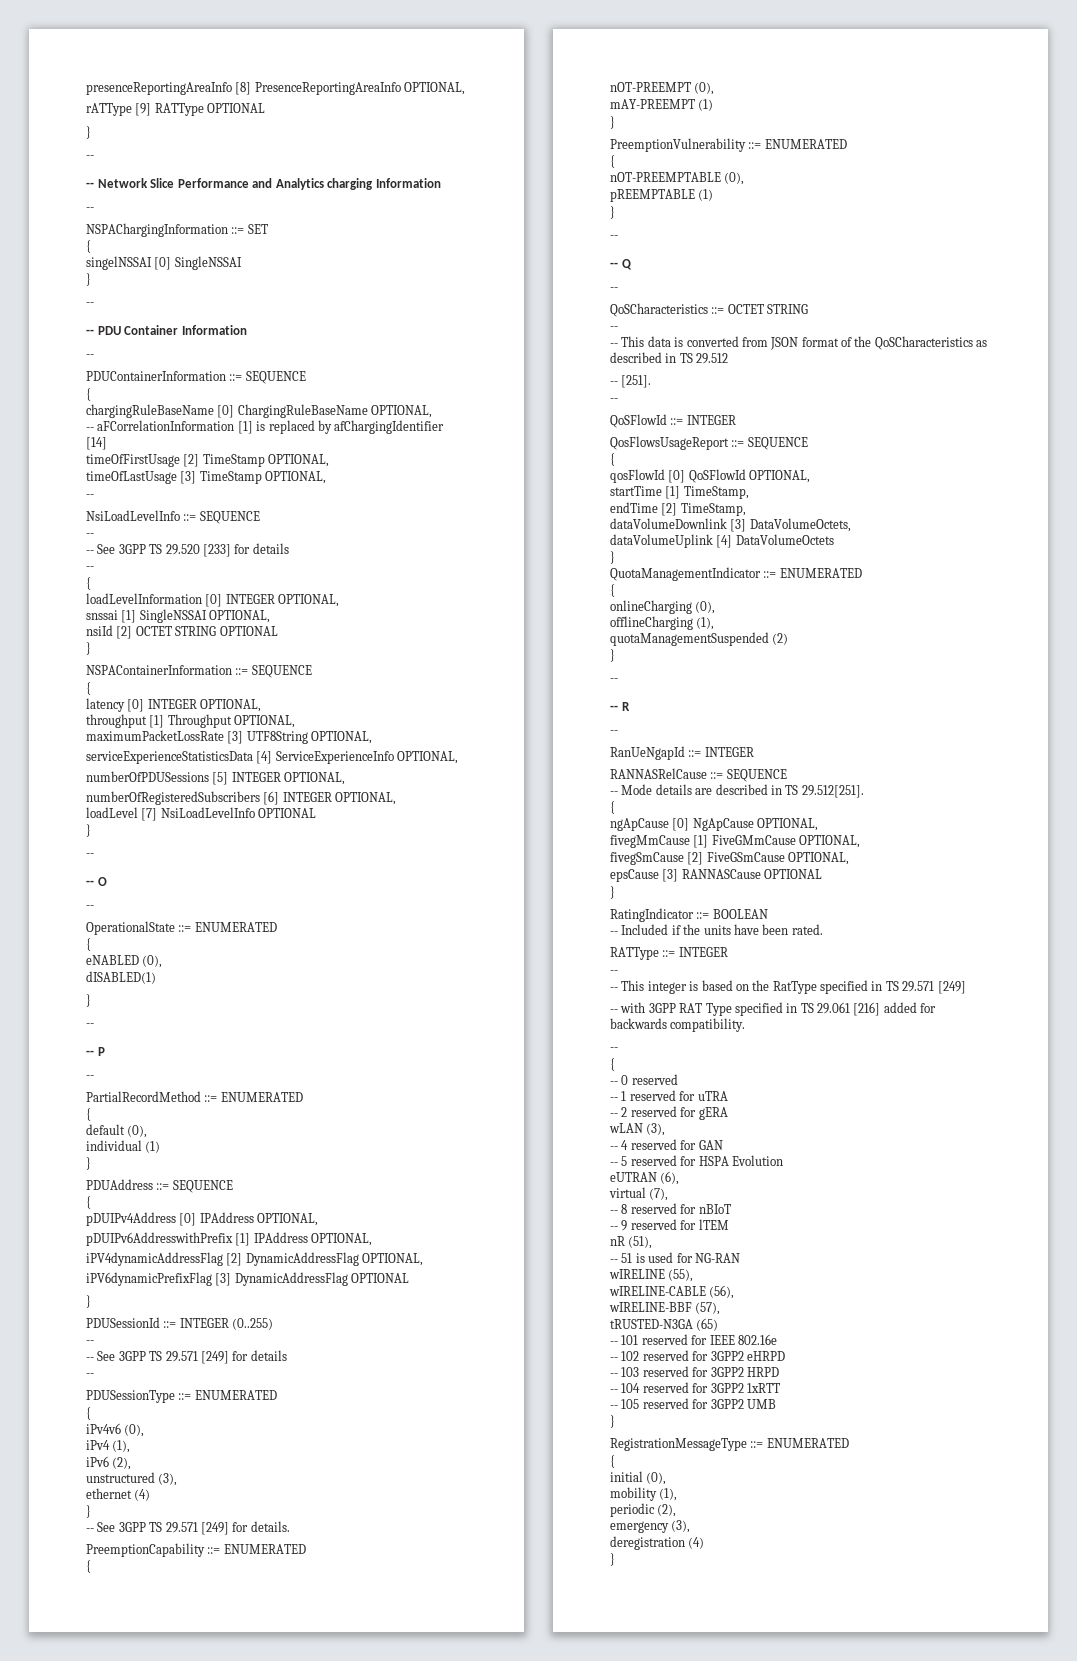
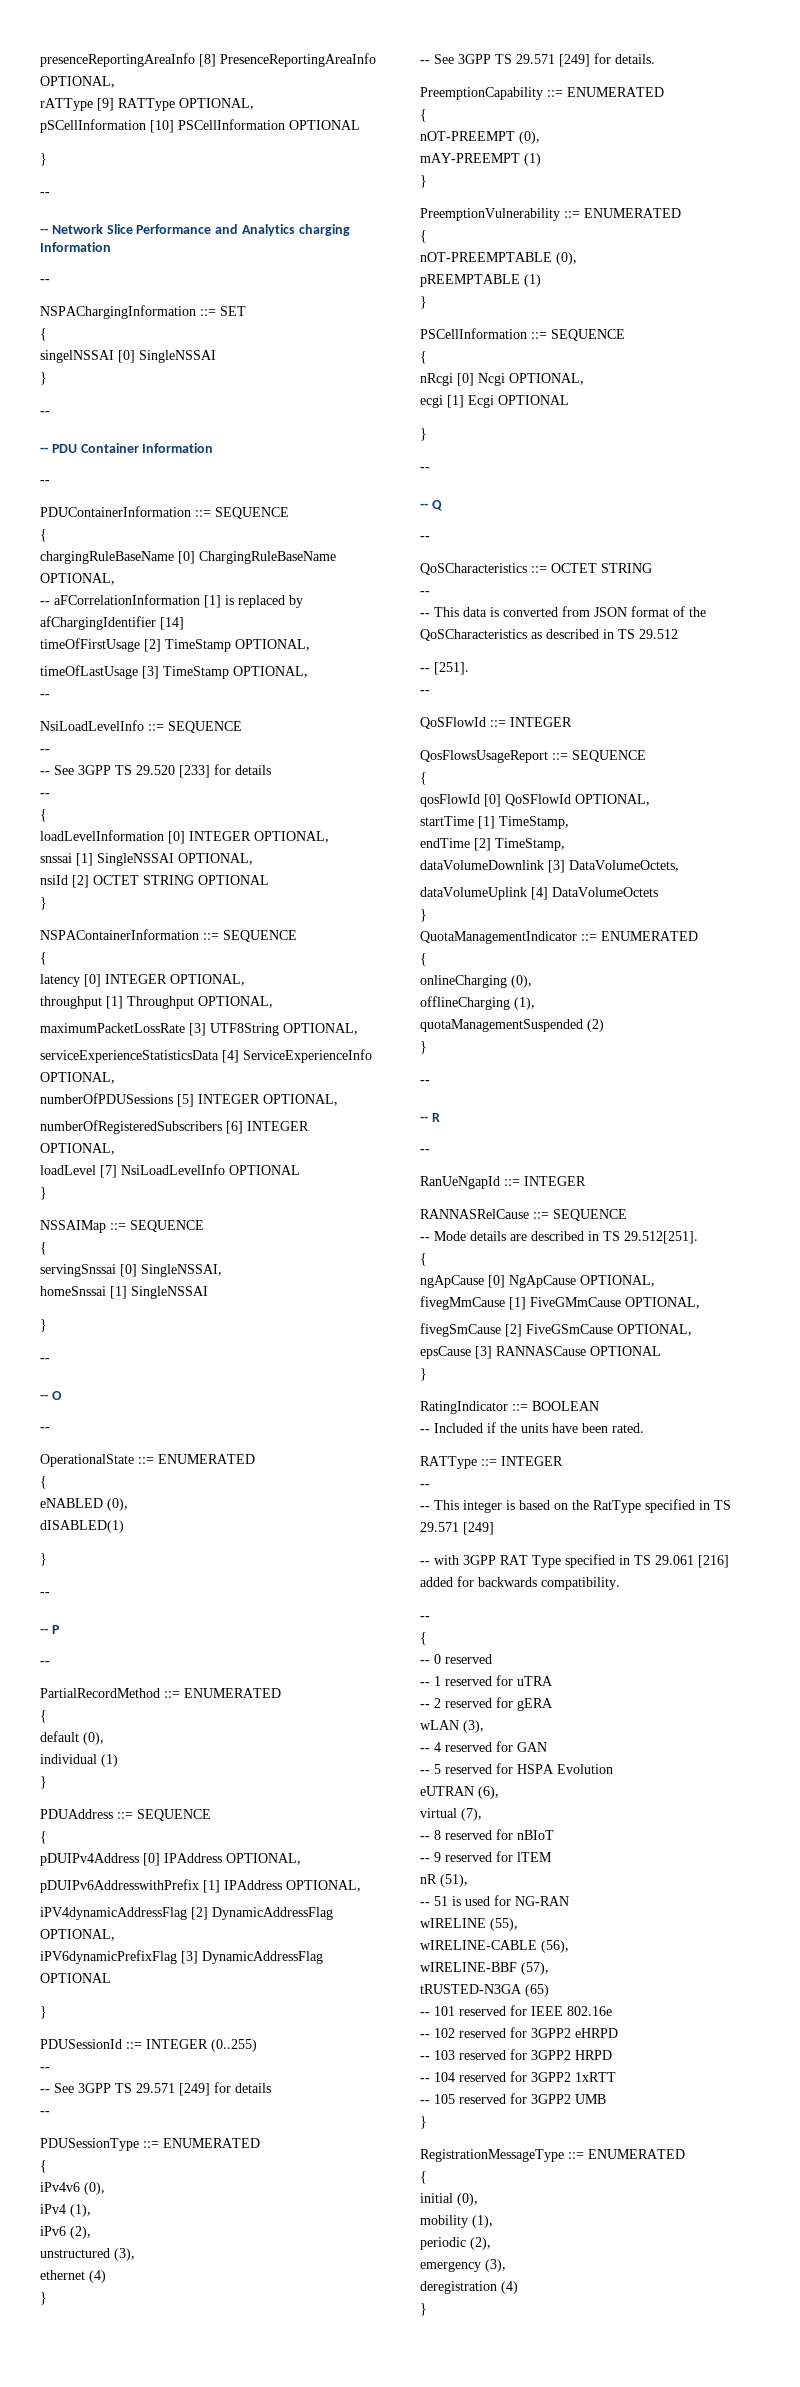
- rATType [9] RATType OPTIONAL
+ rATType [9] RATType OPTIONAL,
+ pSCellInformation [10] PSCellInformation OPTIONAL
+ NSSAIMap ::= SEQUENCE
+ {
+ servingSnssai [0] SingleNSSAI,
+ homeSnssai [1] SingleNSSAI
+ }
+ PSCellInformation ::= SEQUENCE
+ {
+ nRcgi [0] Ncgi OPTIONAL,
+ ecgi [1] Ecgi OPTIONAL
+ }

